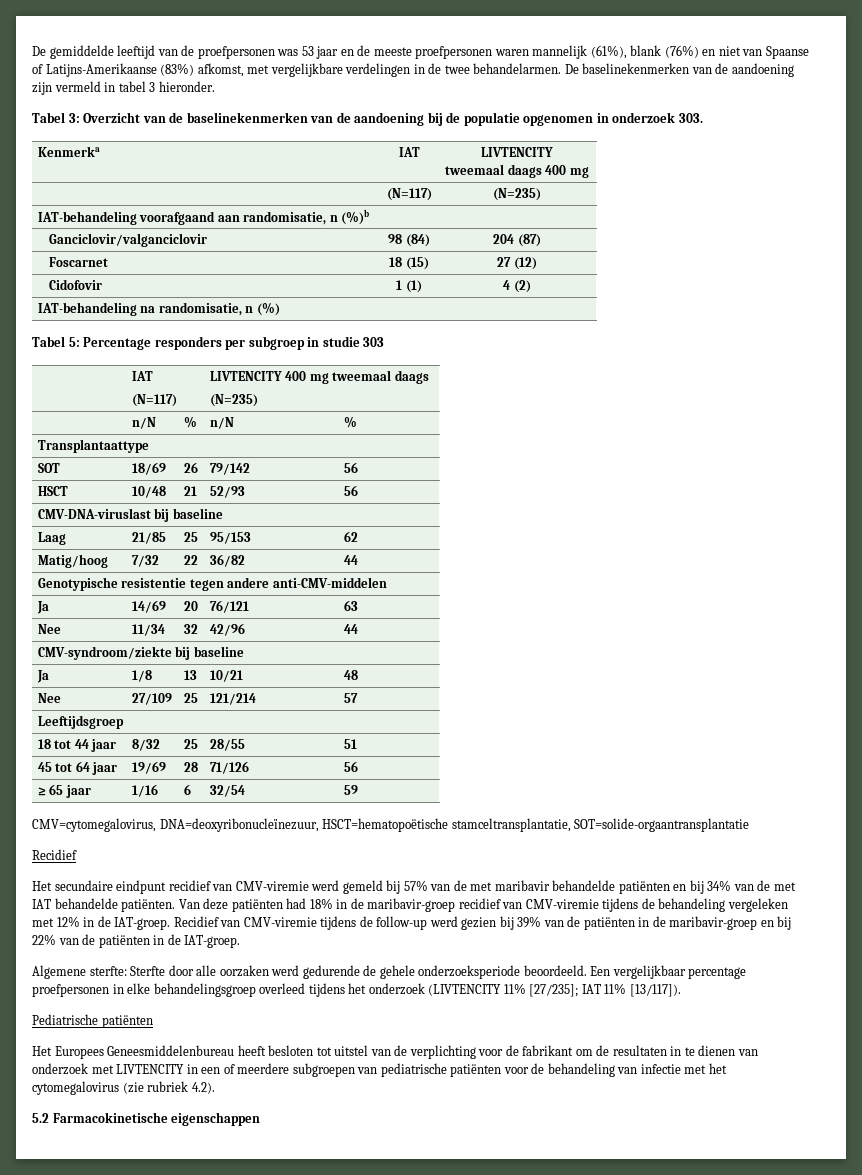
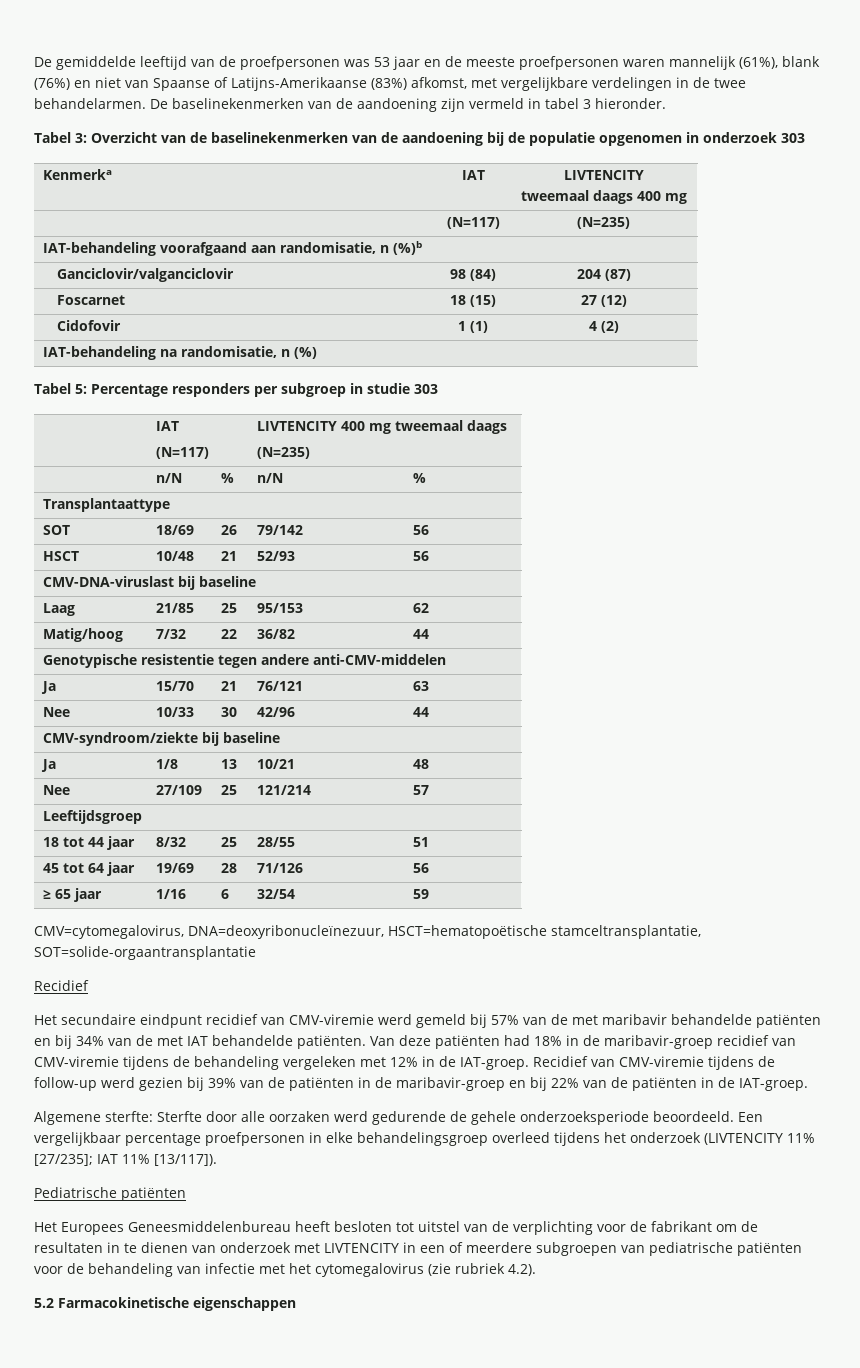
- Tabel 3: Overzicht van de baselinekenmerken van de aandoening bij de populatie opgenomen in onderzoek 303.
+ Tabel 3: Overzicht van de baselinekenmerken van de aandoening bij de populatie opgenomen in onderzoek 303
- Ja | 14/69 | 20 | 76/121 | 63
+ Ja | 15/70 | 21 | 76/121 | 63
- Nee | 11/34 | 32 | 42/96 | 44
+ Nee | 10/33 | 30 | 42/96 | 44

